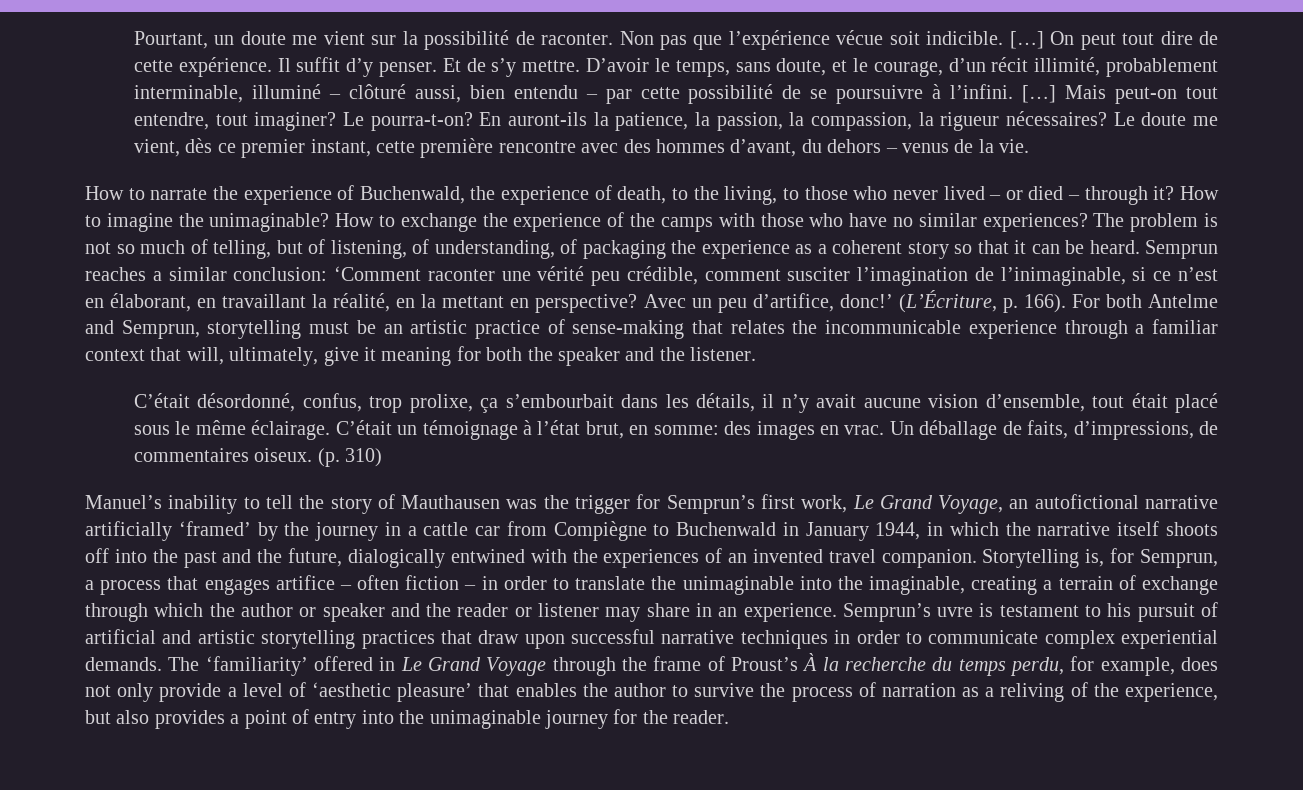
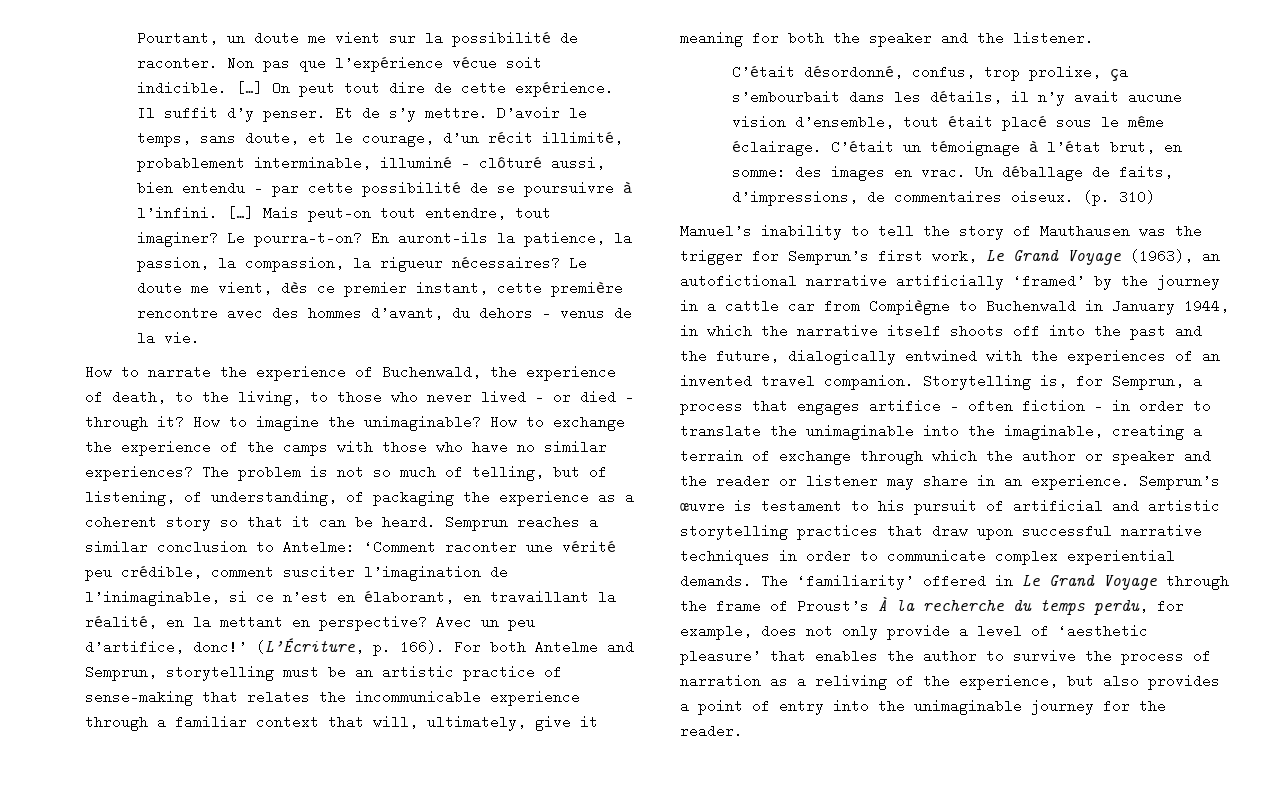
- Semprun reaches a similar conclusion: ‘Comment raconter une vérité peu crédible, comment susciter l’imagination de l’inimaginable, si ce n’est en élaborant, en travaillant la réalité, en la mettant en perspective?
+ Semprun reaches a similar conclusion to Antelme: ‘Comment raconter une vérité peu crédible, comment susciter l’imagination de l’inimaginable, si ce n’est en élaborant, en travaillant la réalité, en la mettant en perspective?
- Manuel’s inability to tell the story of Mauthausen was the trigger for Semprun’s first work, Le Grand Voyage, an autofictional narrative artificially ‘framed’ by the journey in a cattle car from Compiègne to Buchenwald in January 1944, in which the narrative itself shoots off into the past and the future, dialogically entwined with the experiences of an invented travel companion.
+ Manuel’s inability to tell the story of Mauthausen was the trigger for Semprun’s first work, Le Grand Voyage (1963), an autofictional narrative artificially ‘framed’ by the journey in a cattle car from Compiègne to Buchenwald in January 1944, in which the narrative itself shoots off into the past and the future, dialogically entwined with the experiences of an invented travel companion.
- Semprun’s uvre is testament to his pursuit of artificial and artistic storytelling practices that draw upon successful narrative techniques in order to communicate complex experiential demands.
+ Semprun’s œuvre is testament to his pursuit of artificial and artistic storytelling practices that draw upon successful narrative techniques in order to communicate complex experiential demands.

